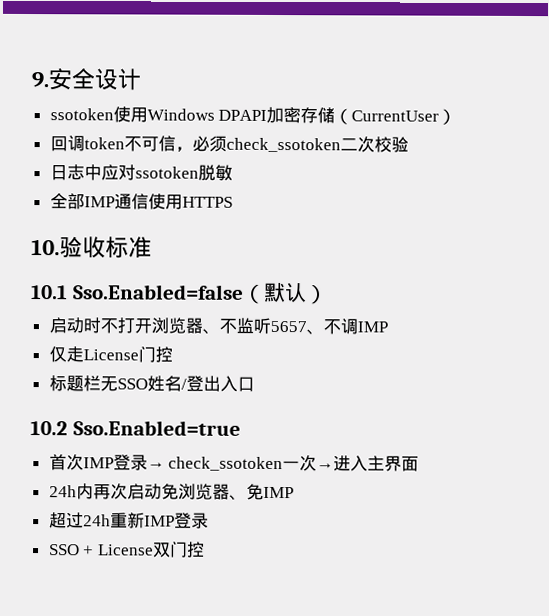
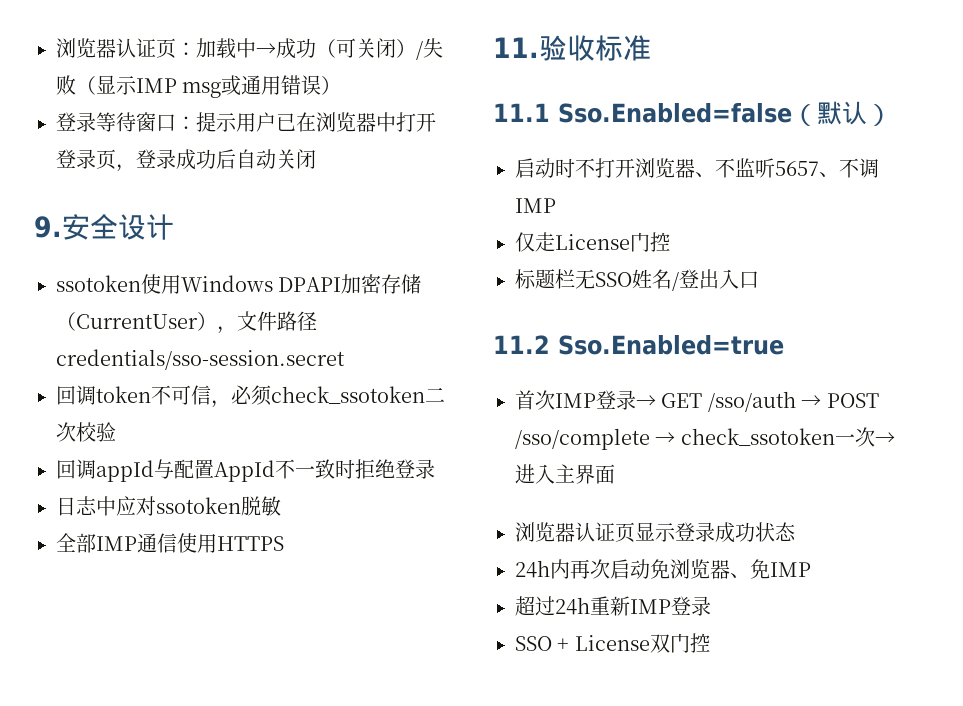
+ 浏览器认证页：加载中→成功（可关闭）/失败（显示IMP msg或通用错误）
+ 登录等待窗口：提示用户已在浏览器中打开登录页，登录成功后自动关闭
- ssotoken使用Windows DPAPI加密存储（CurrentUser）
+ ssotoken使用Windows DPAPI加密存储（CurrentUser），文件路径credentials/sso-session.secret
+ 回调appId与配置AppId不一致时拒绝登录
- 10.验收标准
+ 11.验收标准
- 10.1 Sso.Enabled=false（默认）
+ 11.1 Sso.Enabled=false（默认）
- 10.2 Sso.Enabled=true
+ 11.2 Sso.Enabled=true
- 首次IMP登录→ check_ssotoken一次→进入主界面
+ 首次IMP登录→ GET /sso/auth → POST /sso/complete → check_ssotoken一次→进入主界面
+ 浏览器认证页显示登录成功状态

